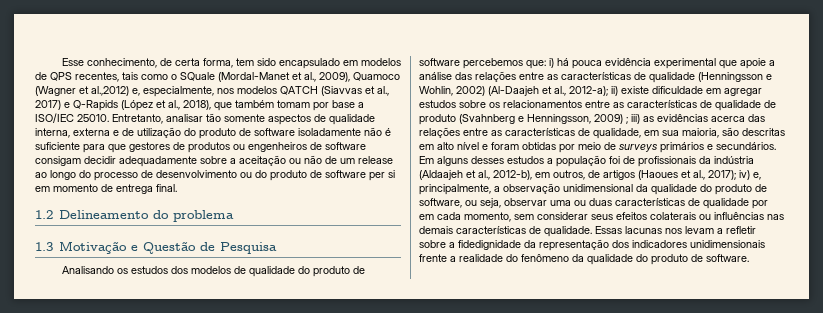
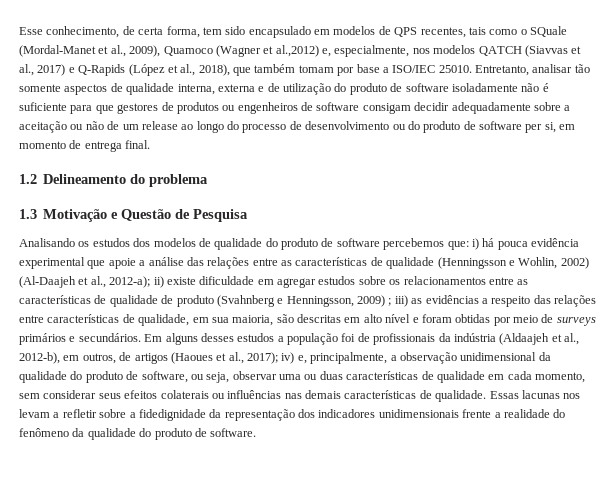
- Entretanto, analisar tão somente aspectos de qualidade interna, externa e de utilização do produto de software isoladamente não é suficiente para que gestores de produtos ou engenheiros de software consigam decidir adequadamente sobre a aceitação ou não de um release ao longo do processo de desenvolvimento ou do produto de software per si em momento de entrega final.
+ Entretanto, analisar tão somente aspectos de qualidade interna, externa e de utilização do produto de software isoladamente não é suficiente para que gestores de produtos ou engenheiros de software consigam decidir adequadamente sobre a aceitação ou não de um release ao longo do processo de desenvolvimento ou do produto de software per si, em momento de entrega final.
- iii) as evidências acerca das relações entre as características de qualidade, em sua maioria, são descritas em alto nível e foram obtidas por meio de surveys primários e secundários.
+ iii) as evidências a respeito das relações entre características de qualidade, em sua maioria, são descritas em alto nível e foram obtidas por meio de surveys primários e secundários.
- Em alguns desses estudos a população foi de profissionais da indústria (Aldaajeh et al., 2012-b), em outros, de artigos (Haoues et al., 2017); iv) e, principalmente, a observação unidimensional da qualidade do produto de software, ou seja, observar uma ou duas características de qualidade por em cada momento, sem considerar seus efeitos colaterais ou influências nas demais características de qualidade.
+ Em alguns desses estudos a população foi de profissionais da indústria (Aldaajeh et al., 2012-b), em outros, de artigos (Haoues et al., 2017); iv) e, principalmente, a observação unidimensional da qualidade do produto de software, ou seja, observar uma ou duas características de qualidade em cada momento, sem considerar seus efeitos colaterais ou influências nas demais características de qualidade.

